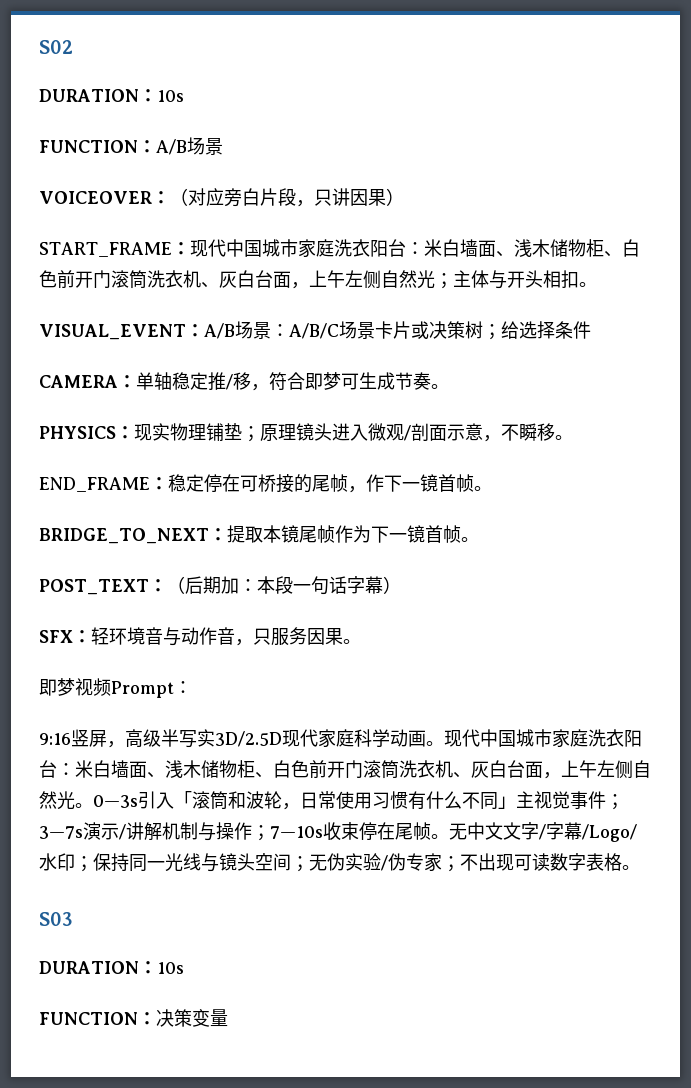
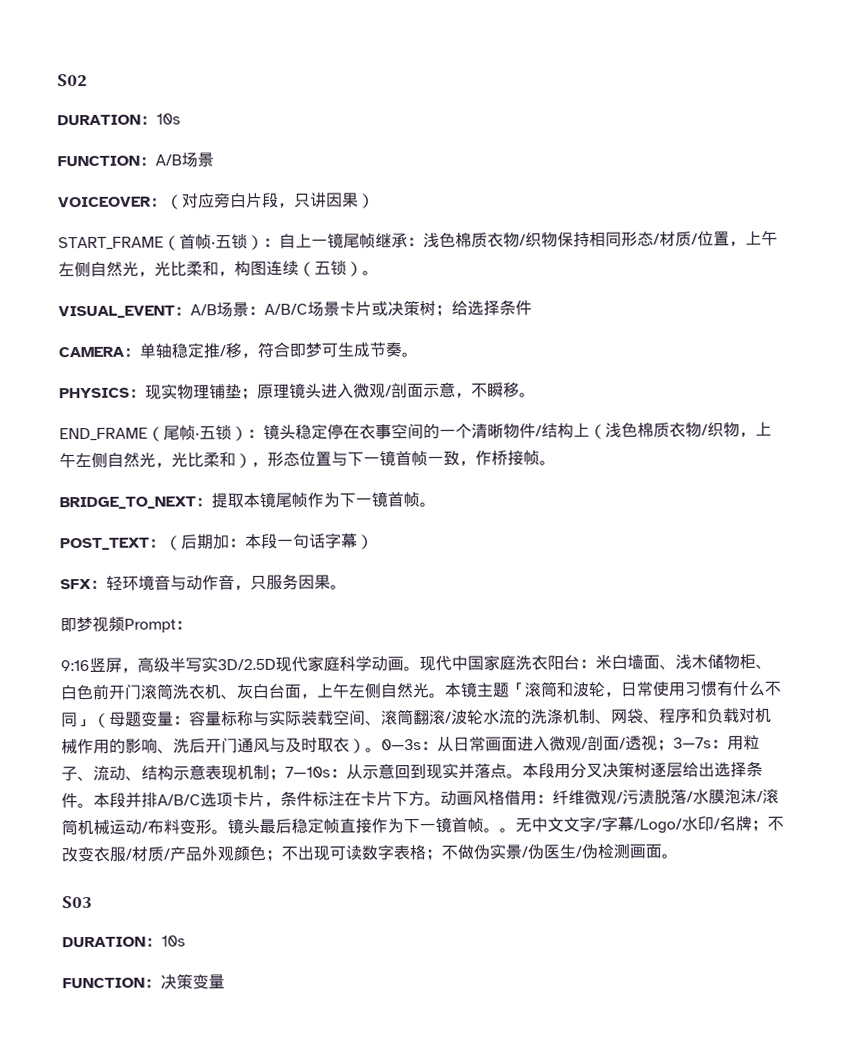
- START_FRAME：现代中国城市家庭洗衣阳台：米白墙面、浅木储物柜、白色前开门滚筒洗衣机、灰白台面，上午左侧自然光；主体与开头相扣。
+ START_FRAME（首帧·五锁）：自上一镜尾帧继承：浅色棉质衣物/织物保持相同形态/材质/位置，上午左侧自然光，光比柔和，构图连续（五锁）。
- END_FRAME：稳定停在可桥接的尾帧，作下一镜首帧。
+ END_FRAME（尾帧·五锁）：镜头稳定停在衣事空间的一个清晰物件/结构上（浅色棉质衣物/织物，上午左侧自然光，光比柔和），形态位置与下一镜首帧一致，作桥接帧。
- 现代中国城市家庭洗衣阳台：米白墙面、浅木储物柜、白色前开门滚筒洗衣机、灰白台面，上午左侧自然光。
+ 现代中国家庭洗衣阳台：米白墙面、浅木储物柜、白色前开门滚筒洗衣机、灰白台面，上午左侧自然光。
- 0—3s引入「滚筒和波轮，日常使用习惯有什么不同」主视觉事件；3—7s演示/讲解机制与操作；7—10s收束停在尾帧。
+ 本镜主题「滚筒和波轮，日常使用习惯有什么不同」（母题变量：容量标称与实际装载空间、滚筒翻滚/波轮水流的洗涤机制、网袋、程序和负载对机械作用的影响、洗后开门通风与及时取衣）。0—3s：从日常画面进入微观/剖面/透视；3—7s：用粒子、流动、结构示意表现机制；7—10s：从示意回到现实并落点。本段用分叉决策树逐层给出选择条件。本段并排A/B/C选项卡片，条件标注在卡片下方。动画风格借用：纤维微观/污渍脱落/水膜泡沫/滚筒机械运动/布料变形。镜头最后稳定帧直接作为下一镜首帧。。
- 无中文文字/字幕/Logo/水印；保持同一光线与镜头空间；无伪实验/伪专家；不出现可读数字表格。
+ 无中文文字/字幕/Logo/水印/名牌；不改变衣服/材质/产品外观颜色；不出现可读数字表格；不做伪实景/伪医生/伪检测画面。

